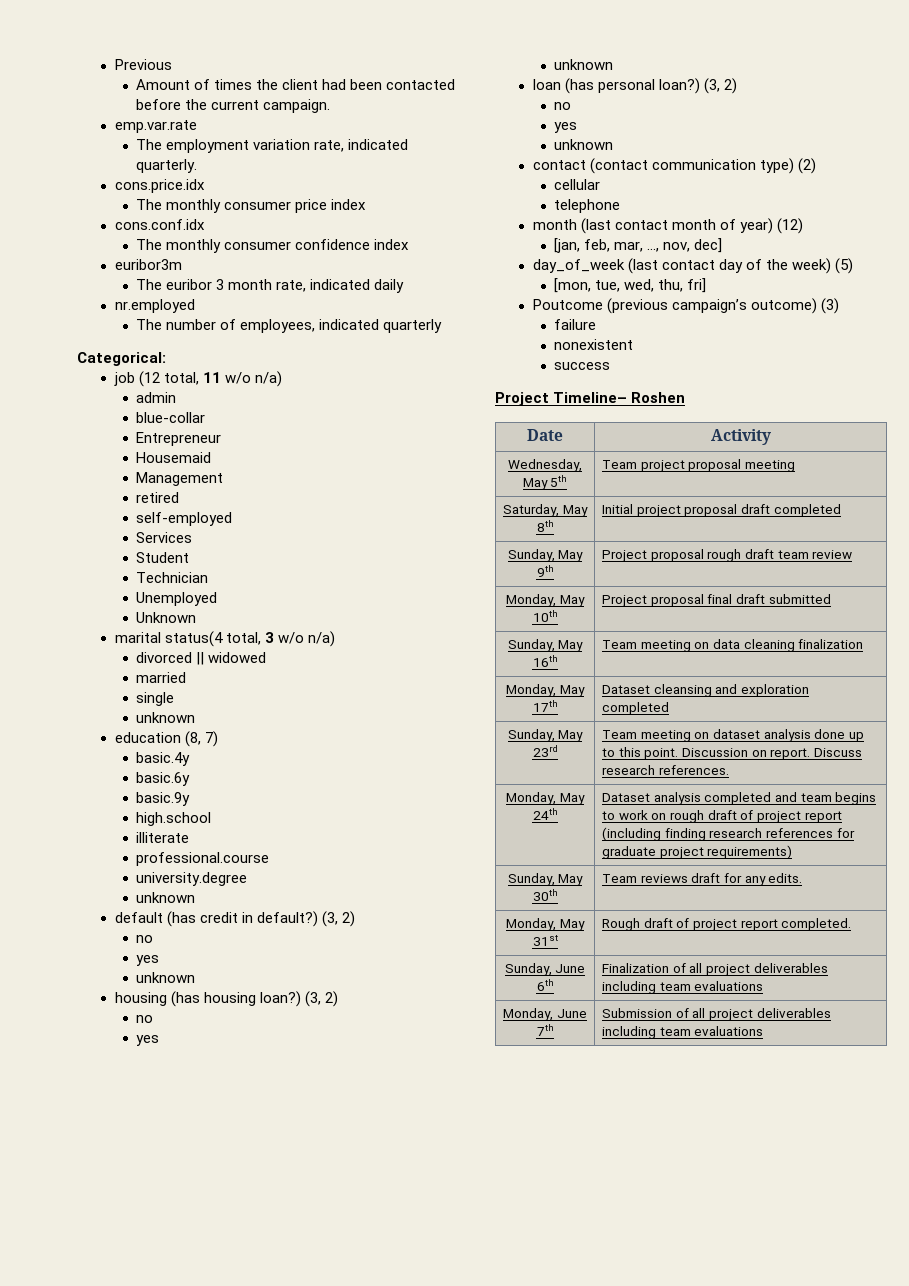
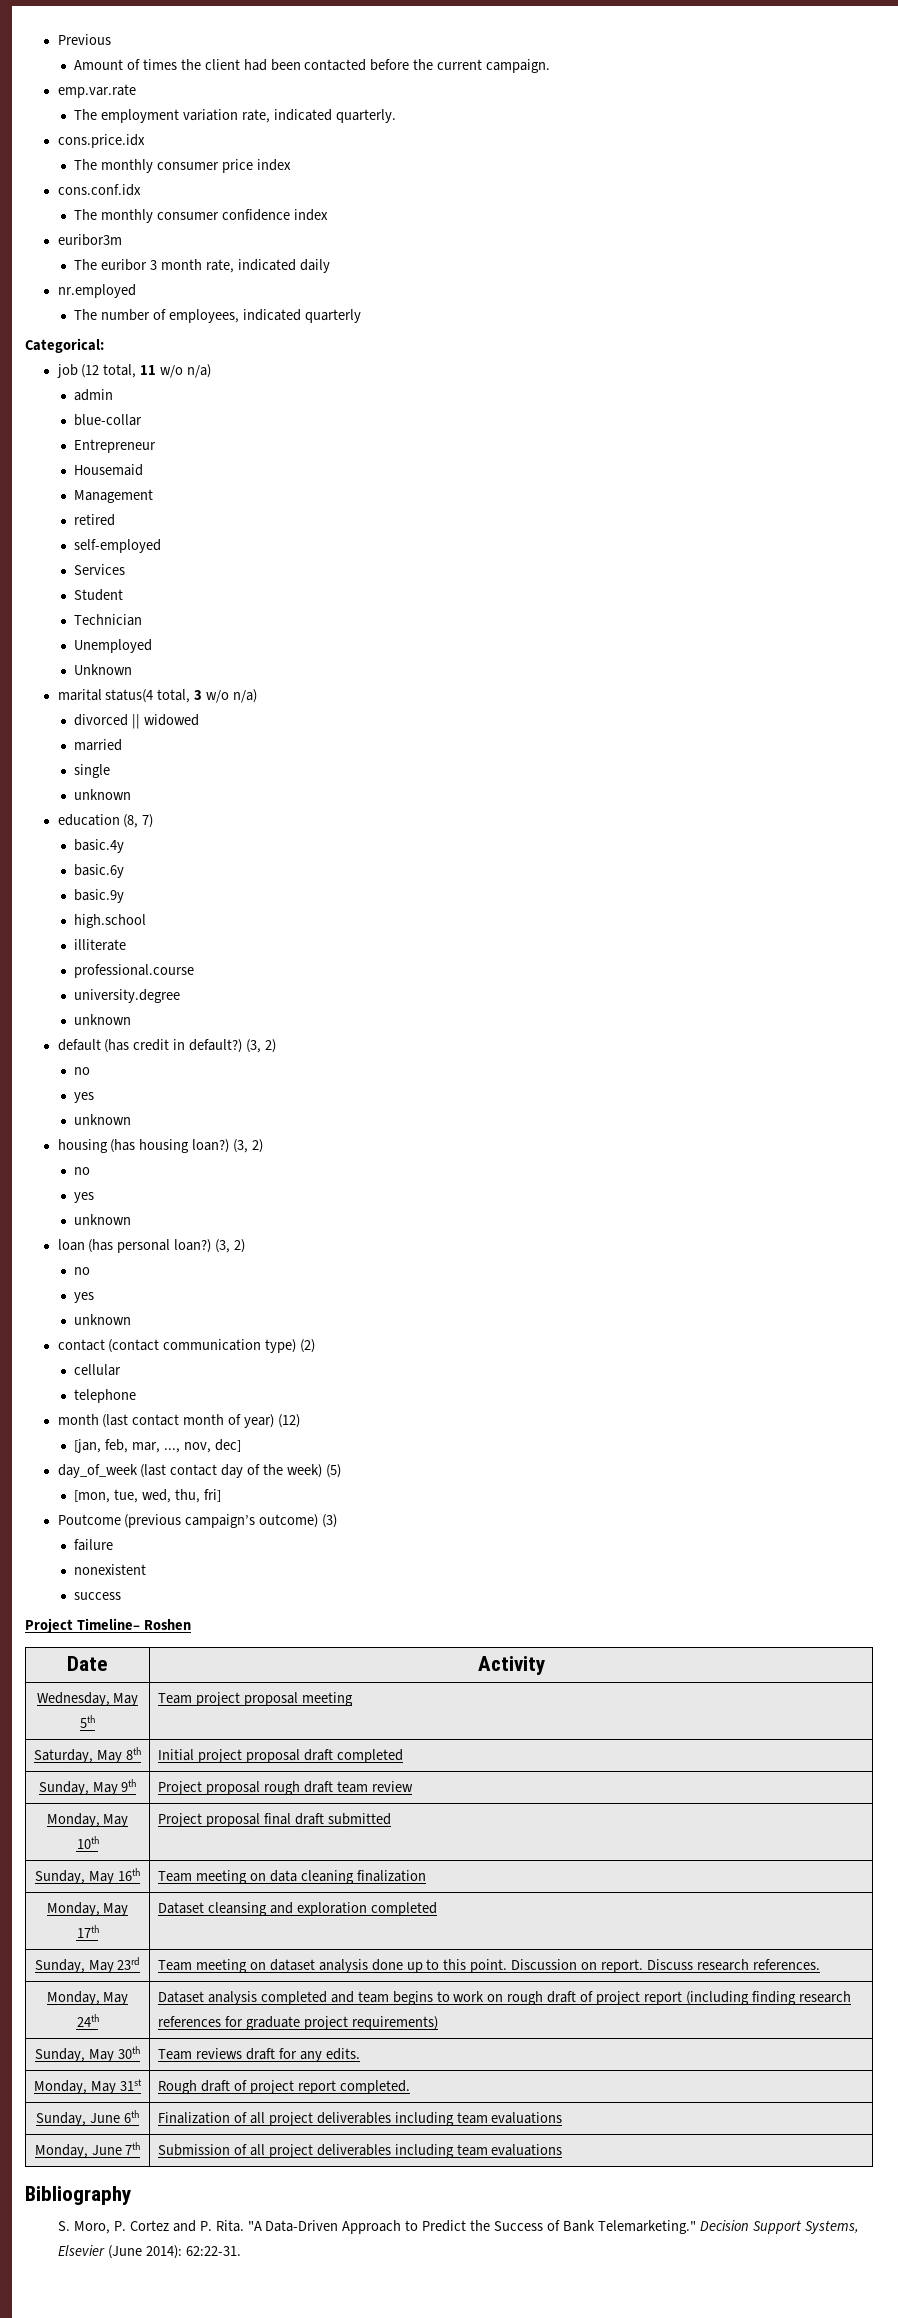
+ Bibliography
+ S. Moro, P. Cortez and P. Rita. "A Data-Driven Approach to Predict the Success of Bank Telemarketing." Decision Support Systems, Elsevier (June 2014): 62:22-31.

